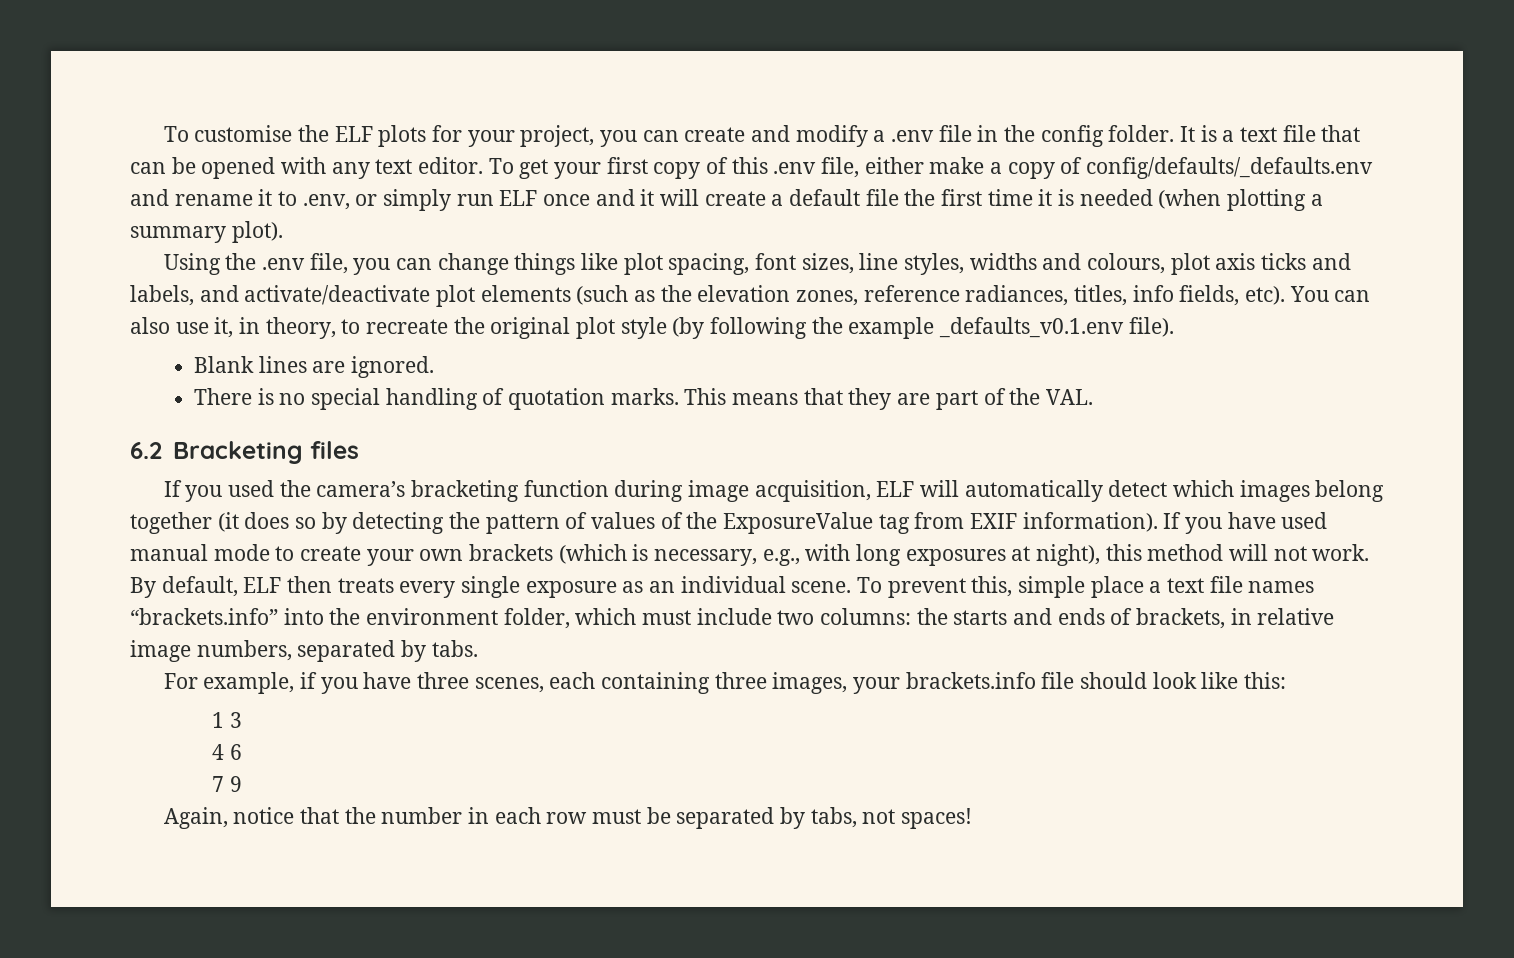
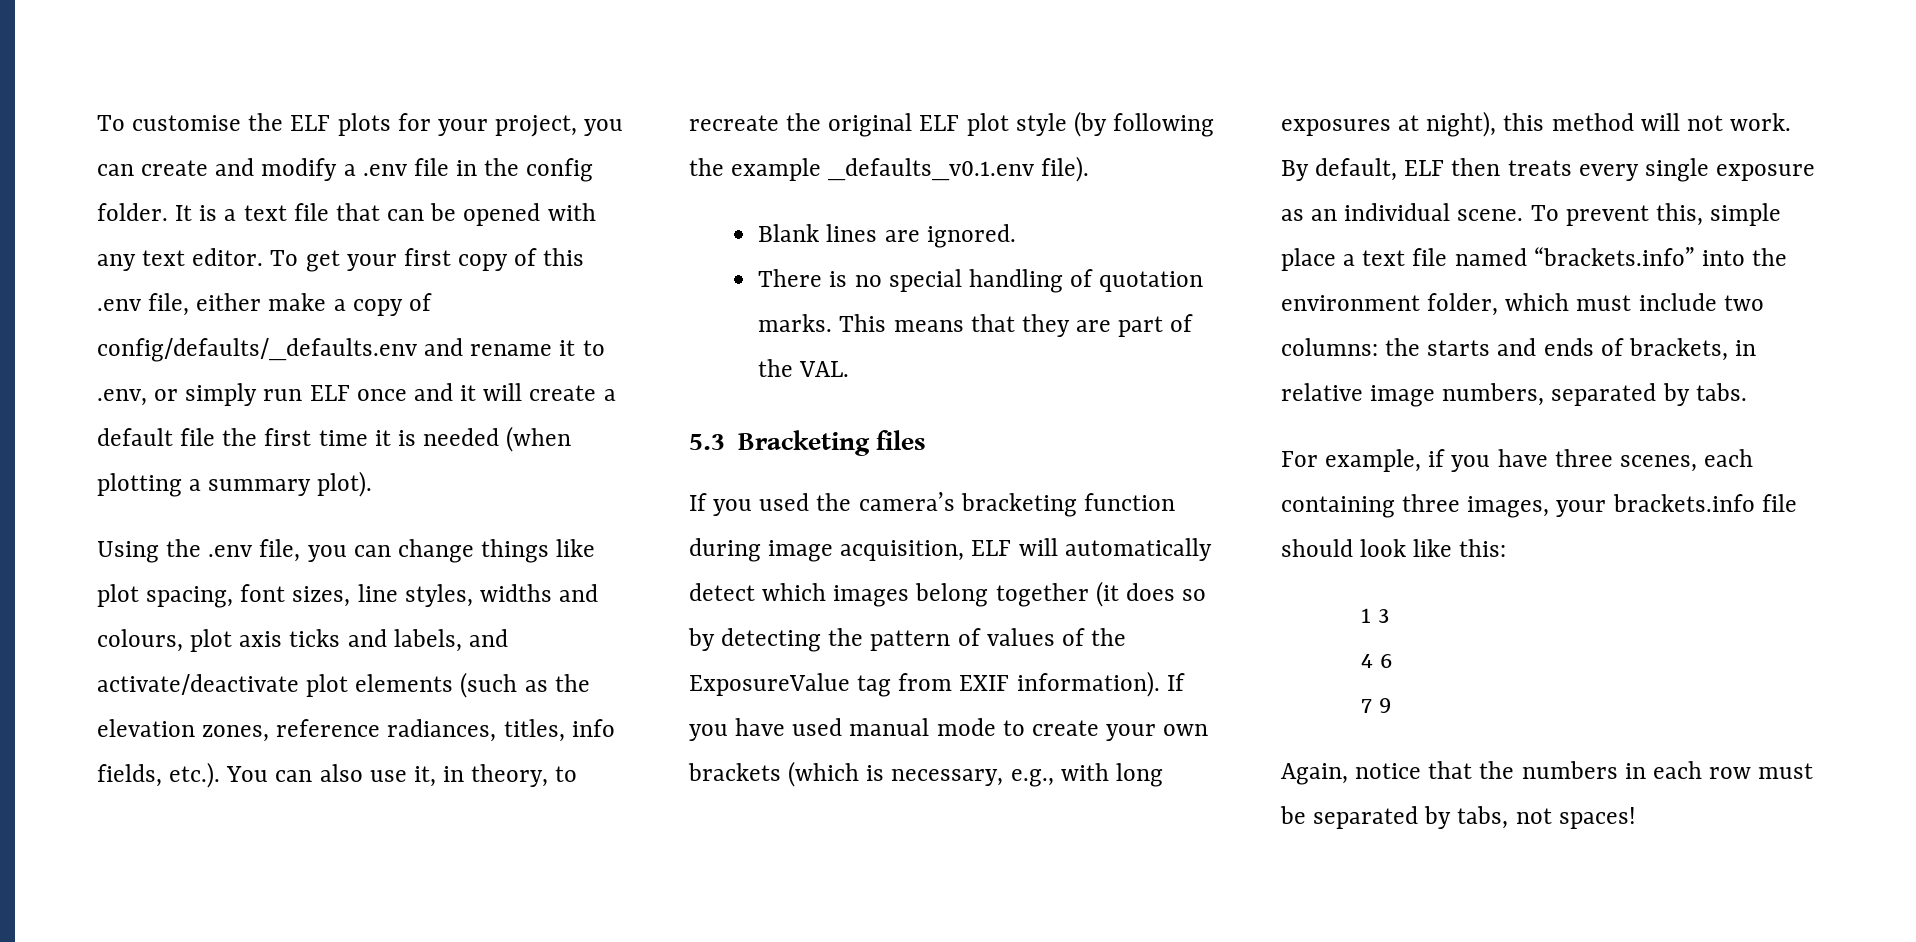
- Using the .env file, you can change things like plot spacing, font sizes, line styles, widths and colours, plot axis ticks and labels, and activate/deactivate plot elements (such as the elevation zones, reference radiances, titles, info fields, etc). You can also use it, in theory, to recreate the original plot style (by following the example _defaults_v0.1.env file).
+ Using the .env file, you can change things like plot spacing, font sizes, line styles, widths and colours, plot axis ticks and labels, and activate/deactivate plot elements (such as the elevation zones, reference radiances, titles, info fields, etc.). You can also use it, in theory, to recreate the original ELF plot style (by following the example _defaults_v0.1.env file).
- 6.2 Bracketing files
+ 5.3 Bracketing files
- To prevent this, simple place a text file names “brackets.info” into the environment folder, which must include two columns: the starts and ends of brackets, in relative image numbers, separated by tabs.
+ To prevent this, simple place a text file named “brackets.info” into the environment folder, which must include two columns: the starts and ends of brackets, in relative image numbers, separated by tabs.
- Again, notice that the number in each row must be separated by tabs, not spaces!
+ Again, notice that the numbers in each row must be separated by tabs, not spaces!

